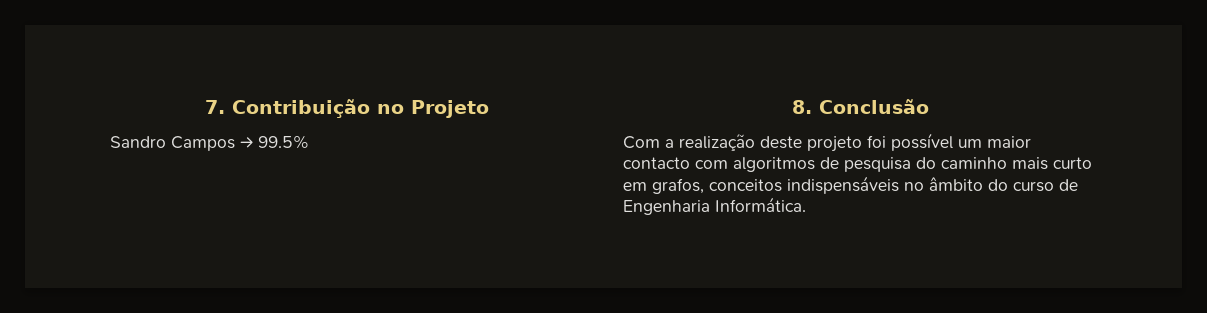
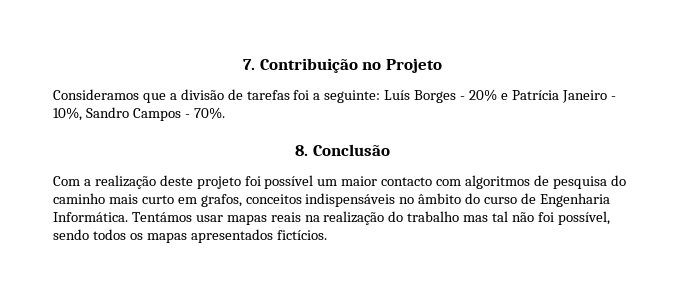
- Sandro Campos → 99.5%
+ Consideramos que a divisão de tarefas foi a seguinte: Luís Borges - 20% e Patrícia Janeiro - 10%, Sandro Campos - 70%.
+ Tentámos usar mapas reais na realização do trabalho mas tal não foi possível, sendo todos os mapas apresentados fictícios.

